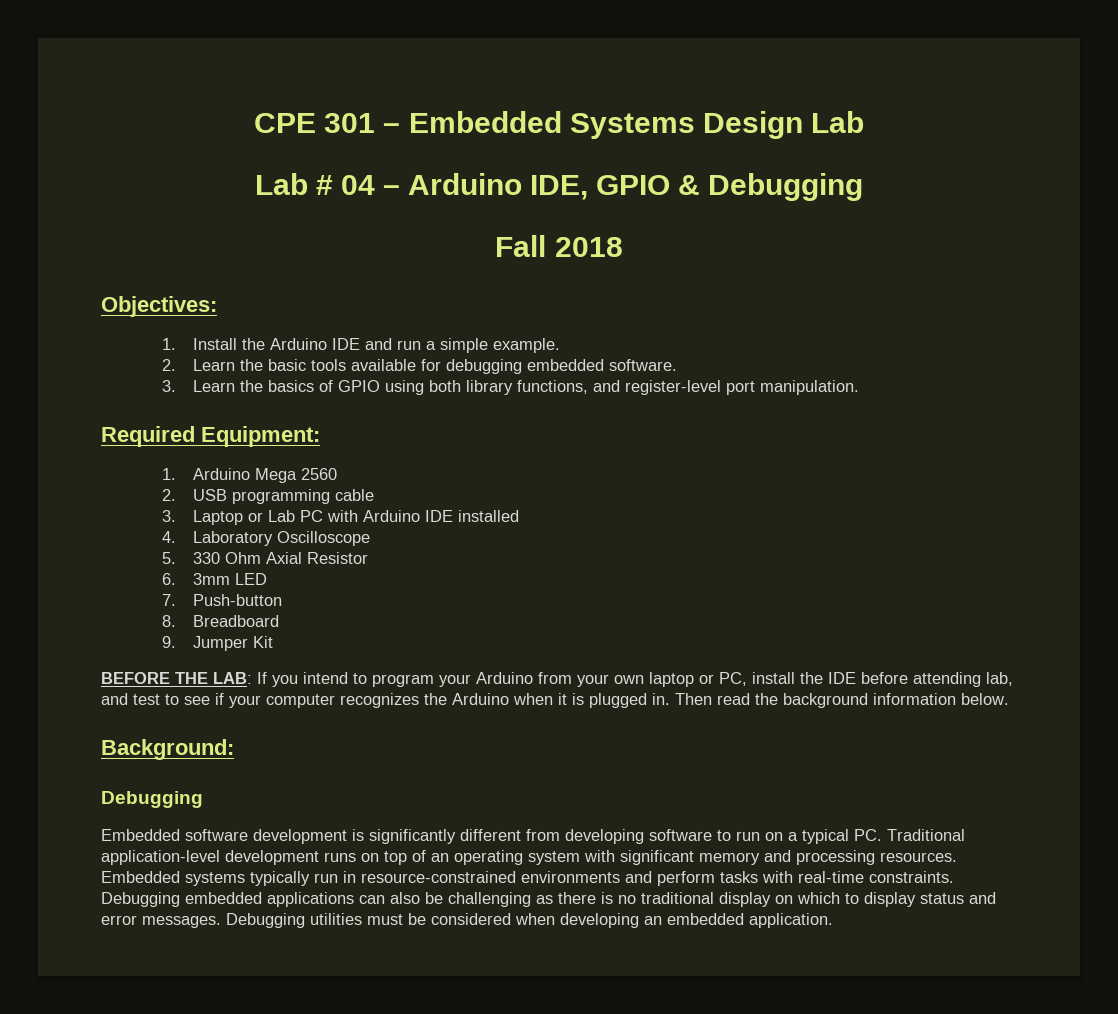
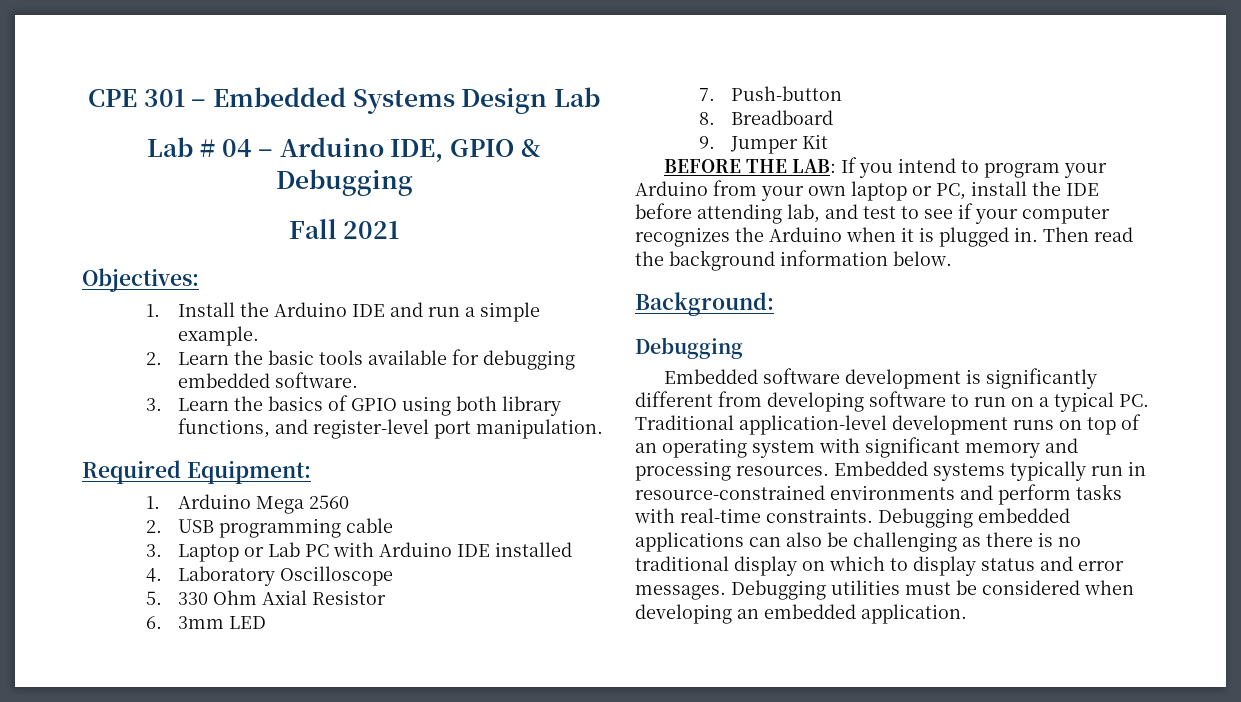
- Fall 2018
+ Fall 2021

